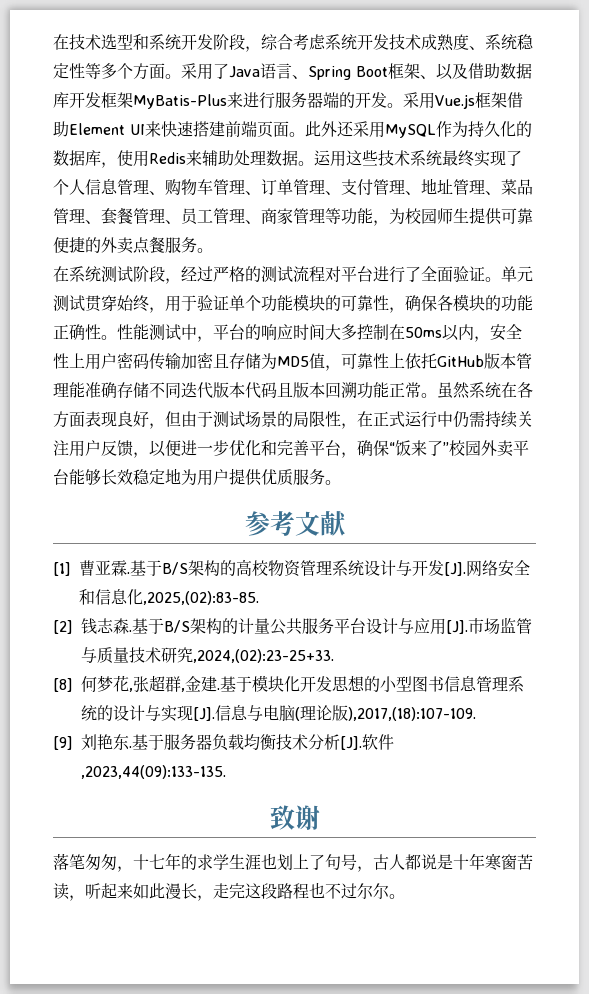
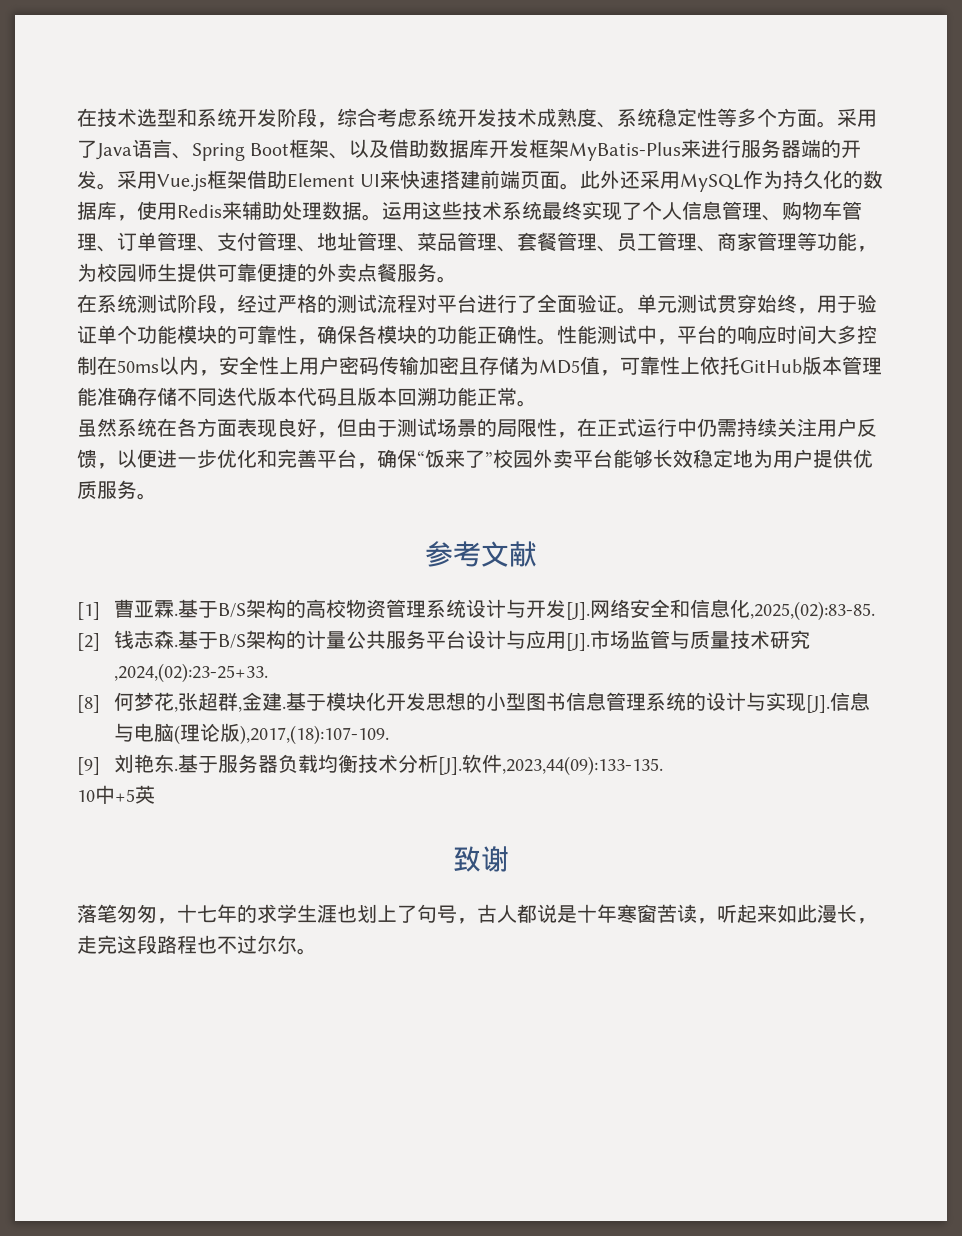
- 性能测试中，平台的响应时间大多控制在50ms以内，安全性上用户密码传输加密且存储为MD5值，可靠性上依托GitHub版本管理能准确存储不同迭代版本代码且版本回溯功能正常。虽然系统在各方面表现良好，但由于测试场景的局限性，在正式运行中仍需持续关注用户反馈，以便进一步优化和完善平台，确保“饭来了”校园外卖平台能够长效稳定地为用户提供优质服务。
+ 性能测试中，平台的响应时间大多控制在50ms以内，安全性上用户密码传输加密且存储为MD5值，可靠性上依托GitHub版本管理能准确存储不同迭代版本代码且版本回溯功能正常。
+ 虽然系统在各方面表现良好，但由于测试场景的局限性，在正式运行中仍需持续关注用户反馈，以便进一步优化和完善平台，确保“饭来了”校园外卖平台能够长效稳定地为用户提供优质服务。
+ 10中+5英

